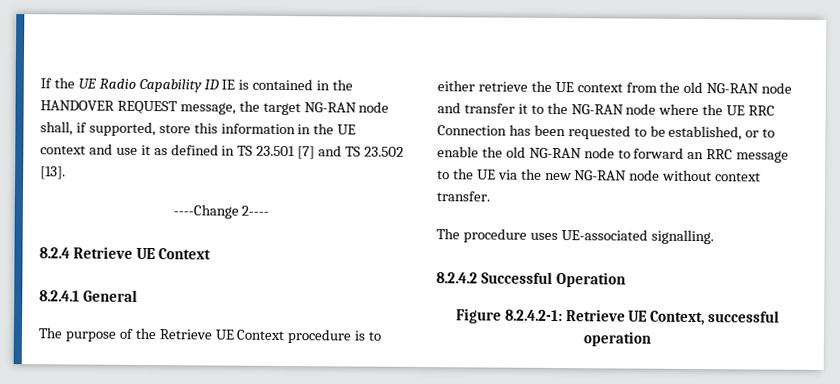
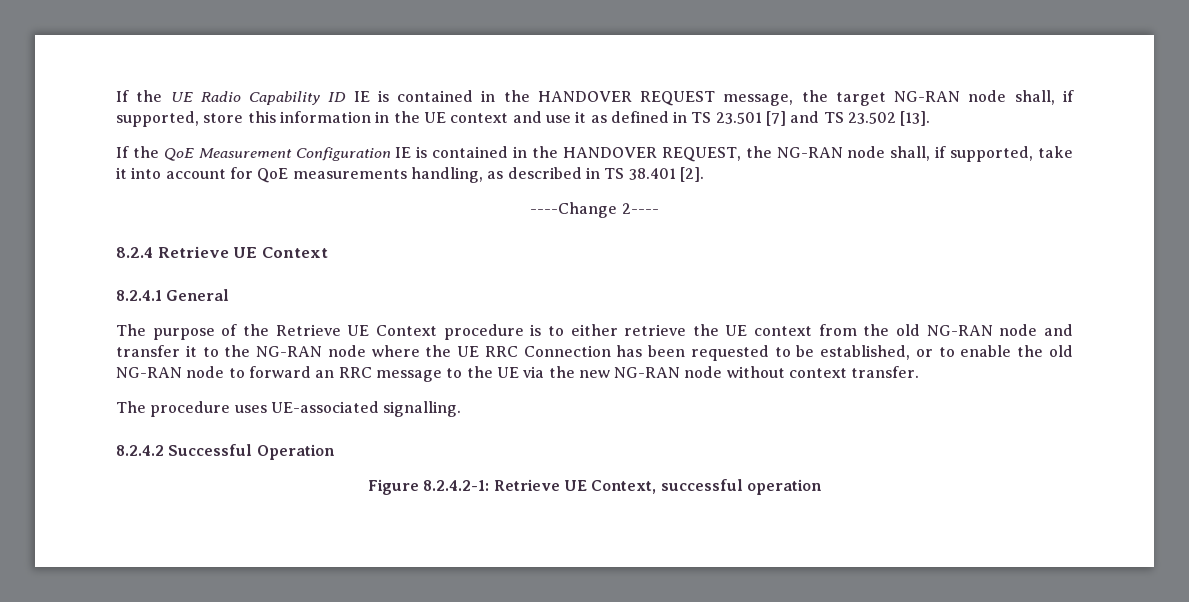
+ If the QoE Measurement Configuration IE is contained in the HANDOVER REQUEST, the NG-RAN node shall, if supported, take it into account for QoE measurements handling, as described in TS 38.401 [2].

